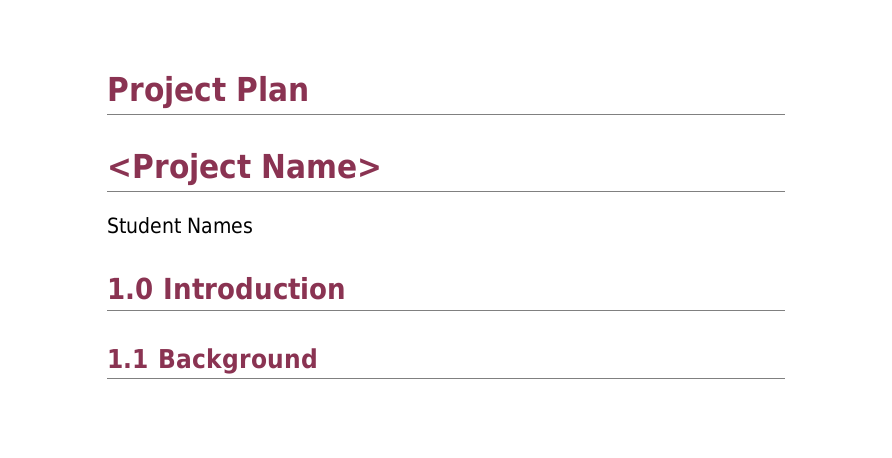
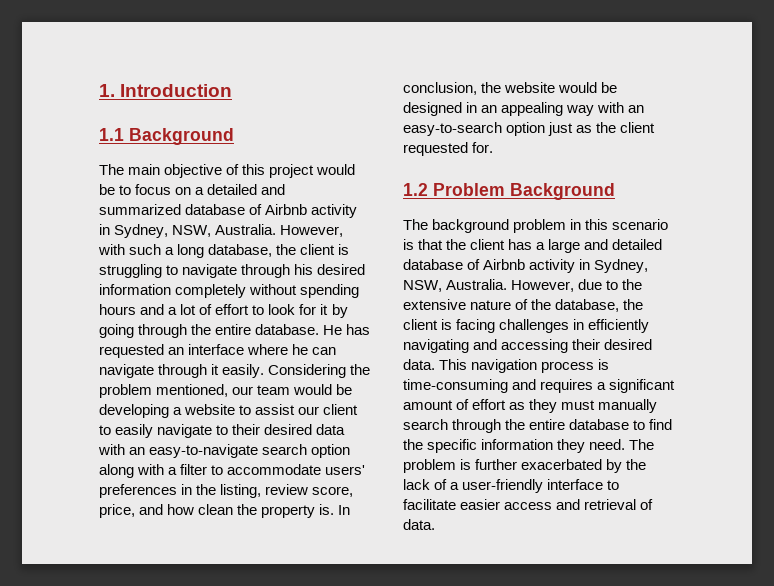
- Project Plan
- <Project Name>
- Student Names
- 1.0 Introduction
+ 1. Introduction
  1.1 Background
+ The main objective of this project would be to focus on a detailed and summarized database of Airbnb activity in Sydney, NSW, Australia. However, with such a long database, the client is struggling to navigate through his desired information completely without spending hours and a lot of effort to look for it by going through the entire database. He has requested an interface where he can navigate through it easily. Considering the problem mentioned, our team would be developing a website to assist our client to easily navigate to their desired data with an easy-to-navigate search option along with a filter to accommodate users' preferences in the listing, review score, price, and how clean the property is. In conclusion, the website would be designed in an appealing way with an easy-to-search option just as the client requested for.
+ 1.2 Problem Background
+ The background problem in this scenario is that the client has a large and detailed database of Airbnb activity in Sydney, NSW, Australia. However, due to the extensive nature of the database, the client is facing challenges in efficiently navigating and accessing their desired data. This navigation process is time-consuming and requires a significant amount of effort as they must manually search through the entire database to find the specific information they need. The problem is further exacerbated by the lack of a user-friendly interface to facilitate easier access and retrieval of data.

